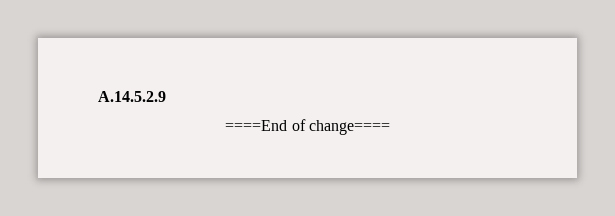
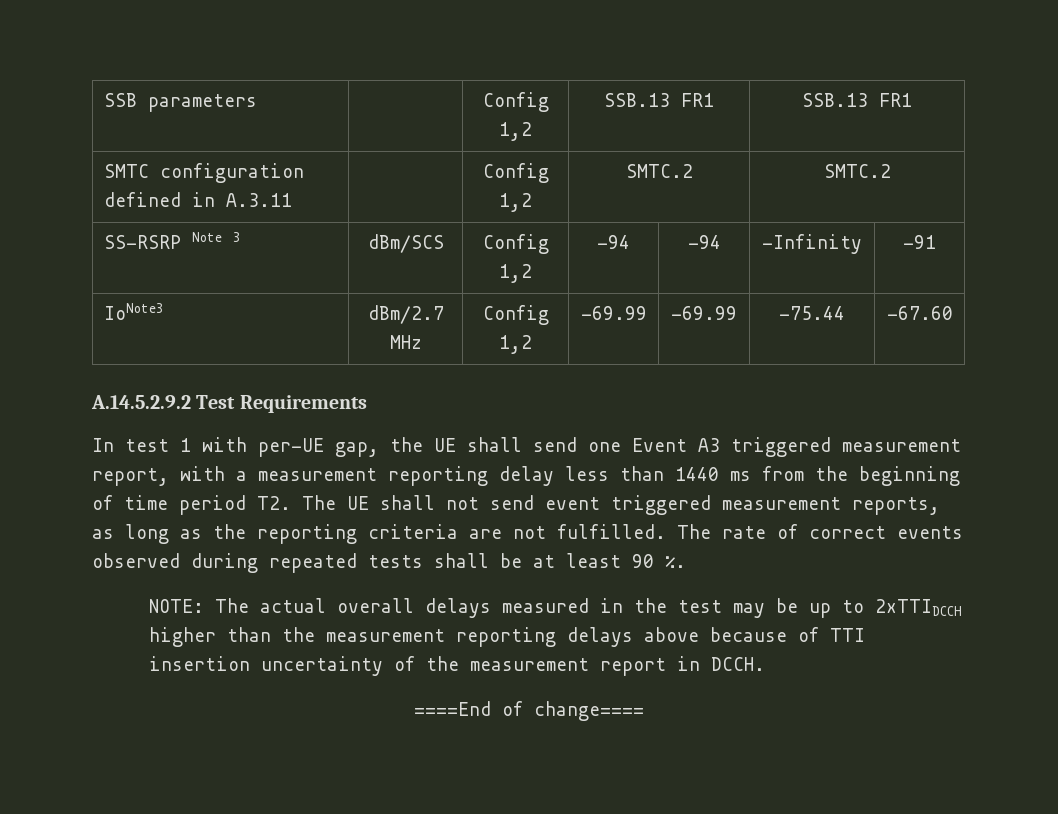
- A.14.5.2.9
+ SSB parameters | | Config 1,2 | SSB.13 FR1 | SSB.13 FR1
+ SMTC configuration defined in A.3.11 | | Config 1,2 | SMTC.2 | SMTC.2
+ SS-RSRP Note 3 | dBm/SCS | Config 1,2 | -94 | -94 | -Infinity | -91
+ IoNote3 | dBm/2.7 MHz | Config 1,2 | -69.99 | -69.99 | -75.44 | -67.60
+ A.14.5.2.9.2 Test Requirements
+ In test 1 with per-UE gap, the UE shall send one Event A3 triggered measurement report, with a measurement reporting delay less than 1440 ms from the beginning of time period T2. The UE shall not send event triggered measurement reports, as long as the reporting criteria are not fulfilled. The rate of correct events observed during repeated tests shall be at least 90 %.
+ NOTE: The actual overall delays measured in the test may be up to 2xTTIDCCH higher than the measurement reporting delays above because of TTI insertion uncertainty of the measurement report in DCCH.

